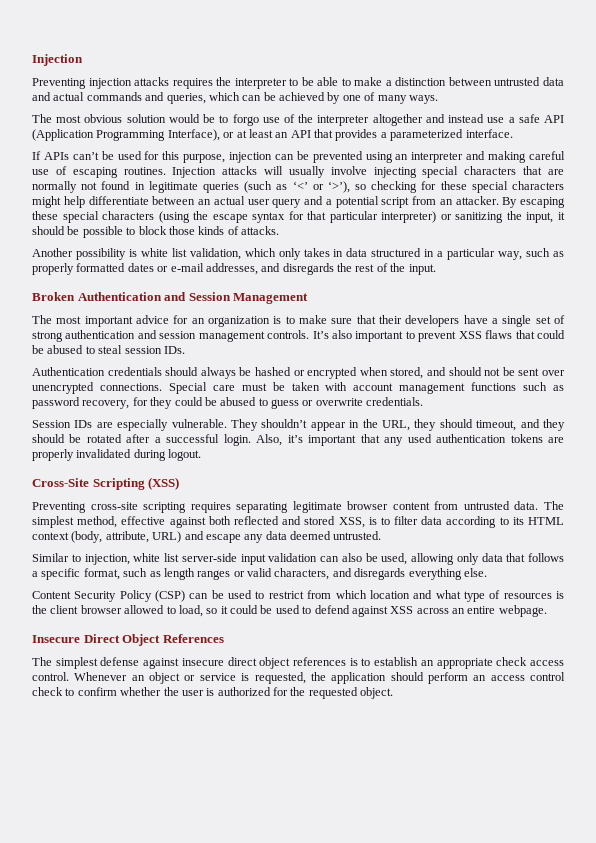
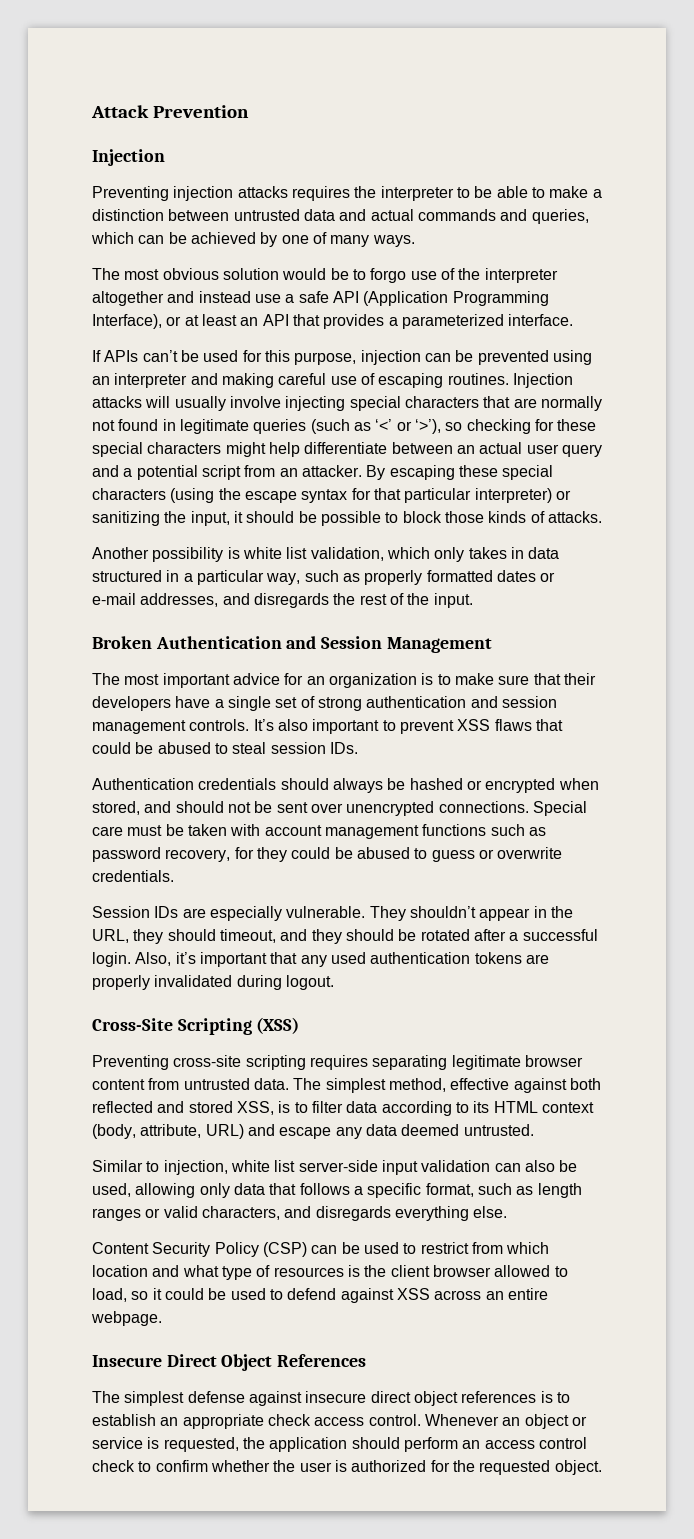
+ Attack Prevention

